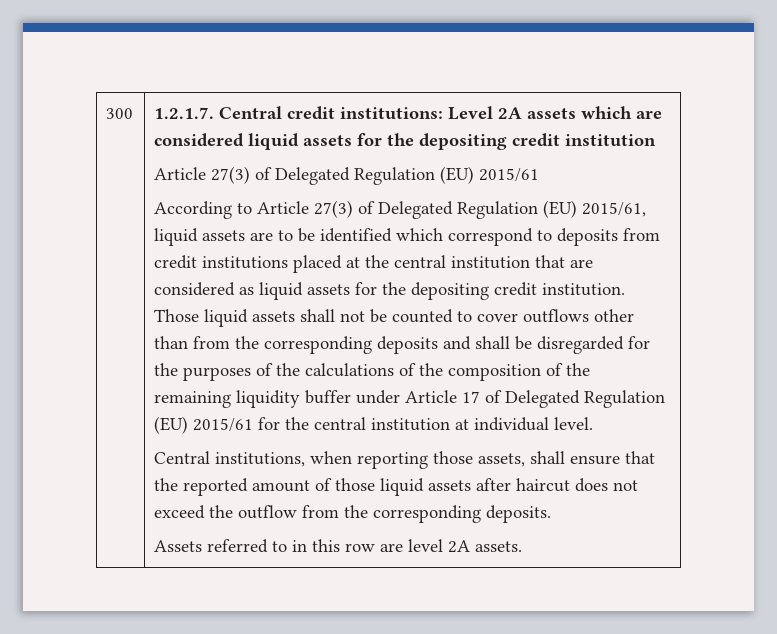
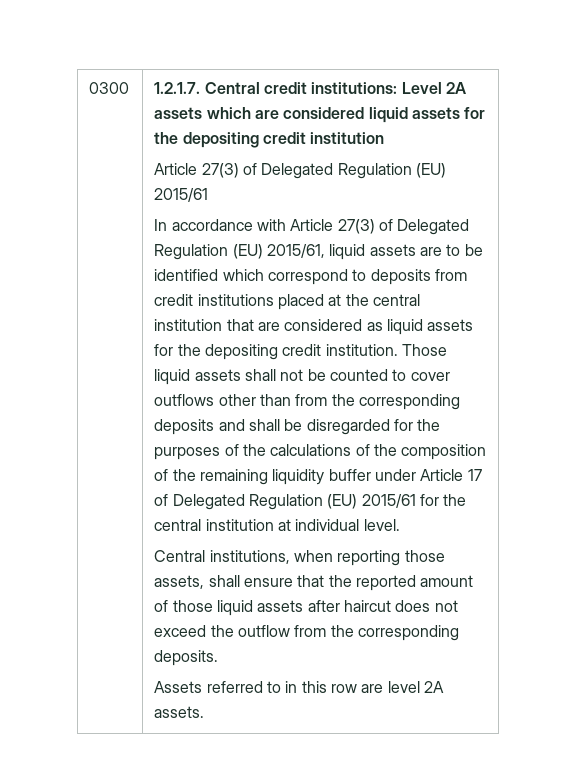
- 300
+ 0300
- According to Article 27(3) of Delegated Regulation (EU) 2015/61, liquid assets are to be identified which correspond to deposits from credit institutions placed at the central institution that are considered as liquid assets for the depositing credit institution.
+ In accordance with Article 27(3) of Delegated Regulation (EU) 2015/61, liquid assets are to be identified which correspond to deposits from credit institutions placed at the central institution that are considered as liquid assets for the depositing credit institution.

